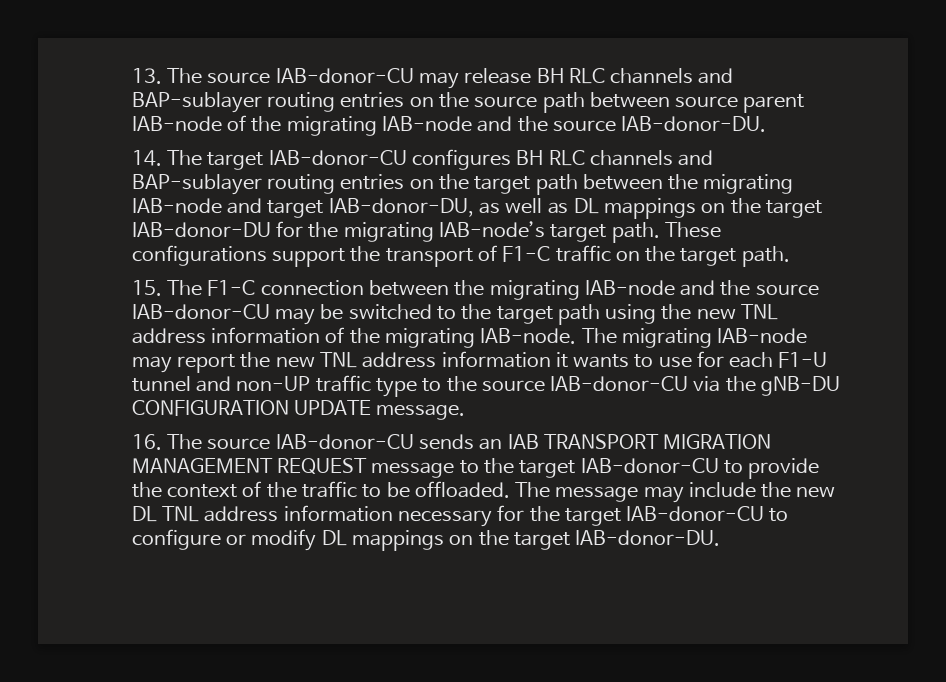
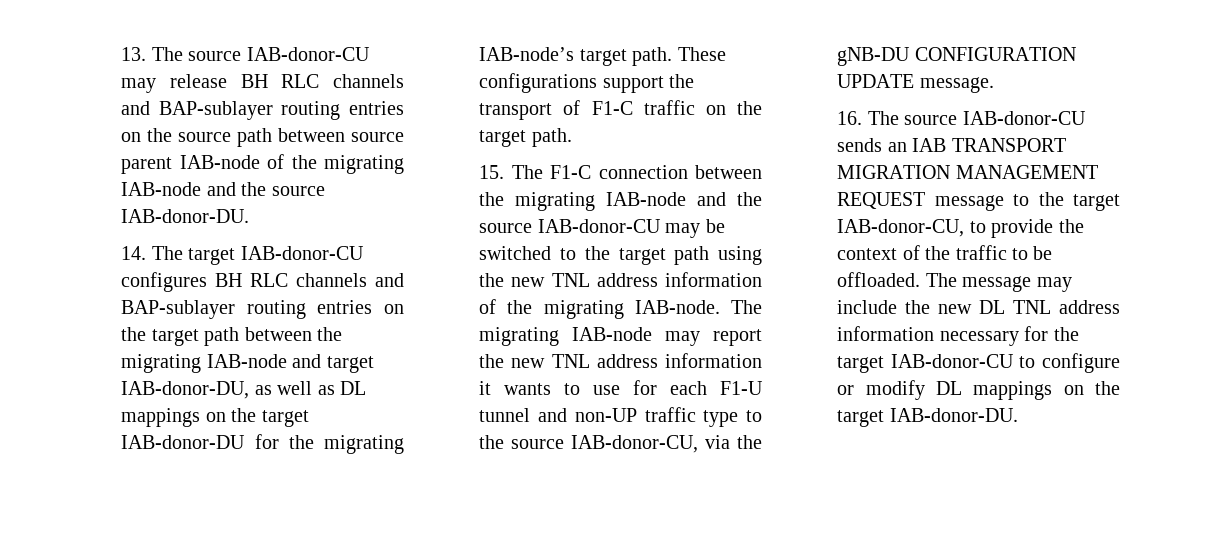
- The migrating IAB-node may report the new TNL address information it wants to use for each F1-U tunnel and non-UP traffic type to the source IAB-donor-CU via the gNB-DU CONFIGURATION UPDATE message.
+ The migrating IAB-node may report the new TNL address information it wants to use for each F1-U tunnel and non-UP traffic type to the source IAB-donor-CU, via the gNB-DU CONFIGURATION UPDATE message.
- 16. The source IAB-donor-CU sends an IAB TRANSPORT MIGRATION MANAGEMENT REQUEST message to the target IAB-donor-CU to provide the context of the traffic to be offloaded.
+ 16. The source IAB-donor-CU sends an IAB TRANSPORT MIGRATION MANAGEMENT REQUEST message to the target IAB-donor-CU, to provide the context of the traffic to be offloaded.

